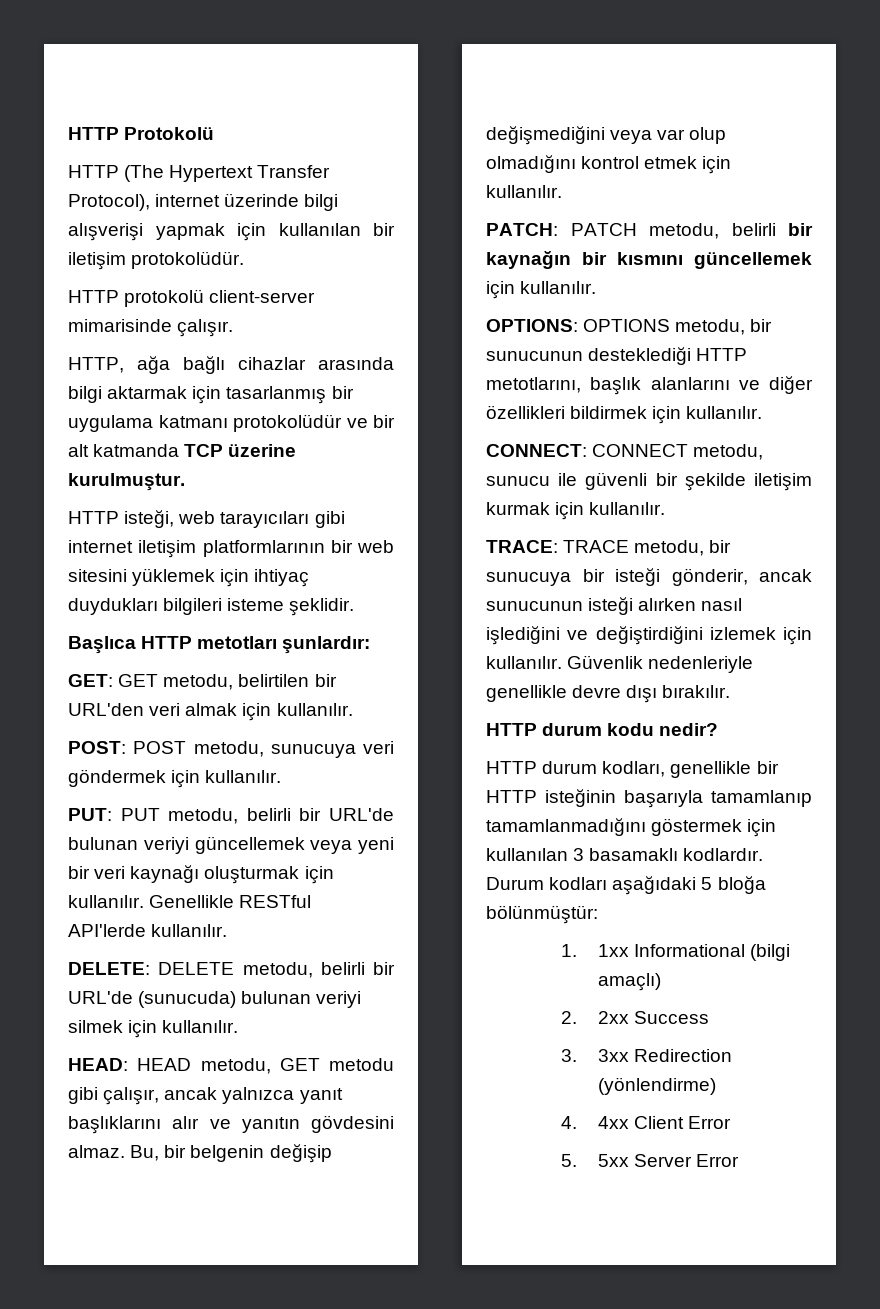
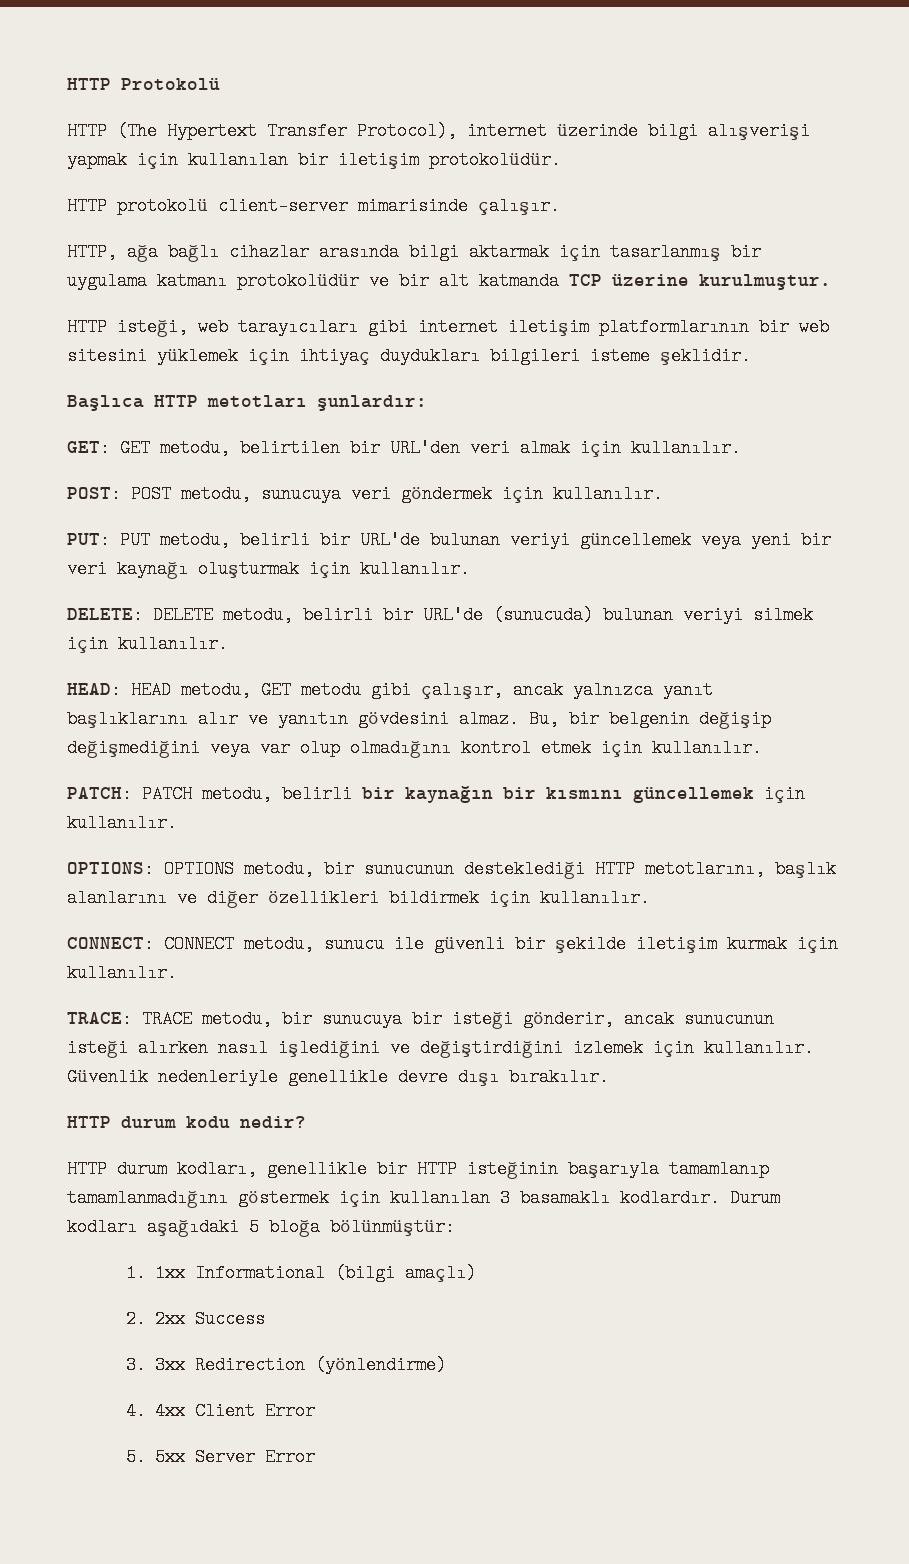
- Genellikle RESTful API'lerde kullanılır.

